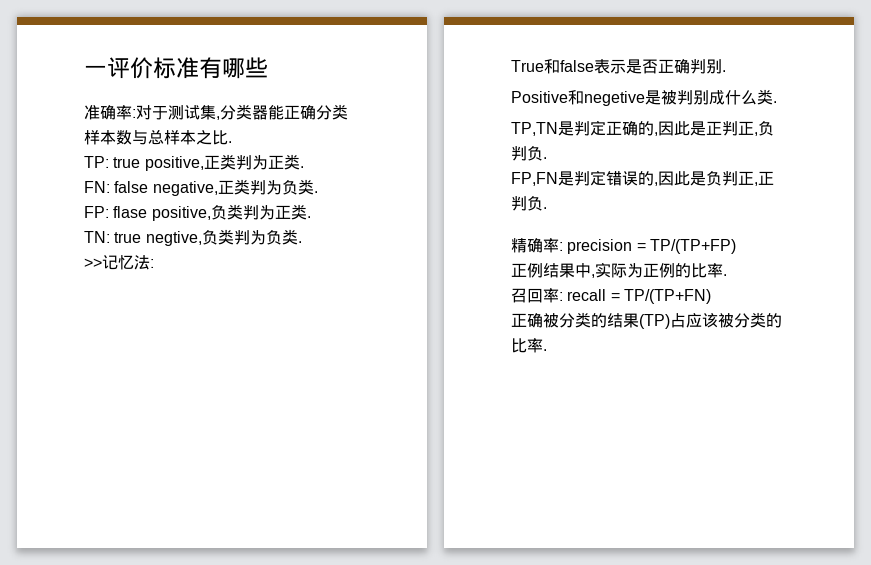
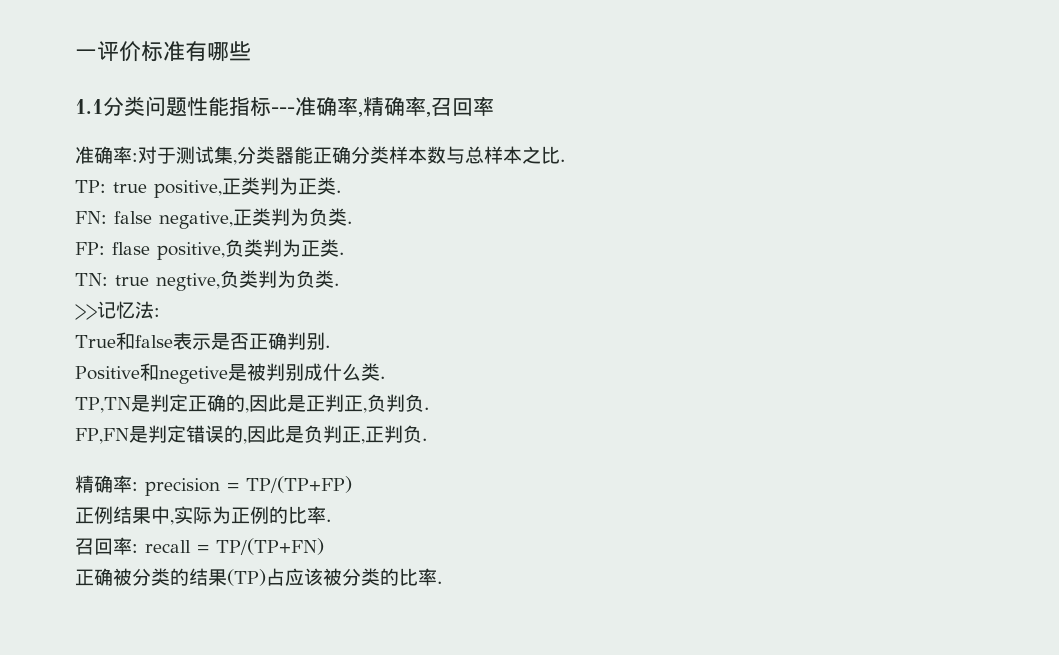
+ 1.1分类问题性能指标---准确率,精确率,召回率

